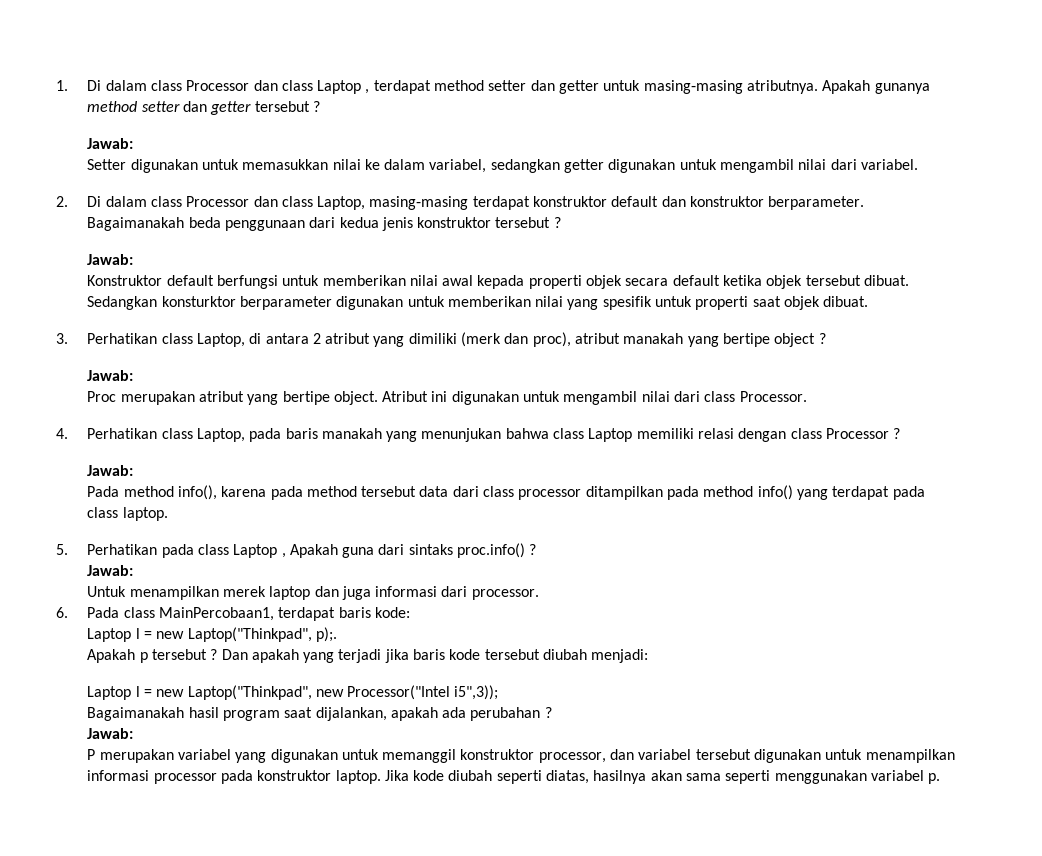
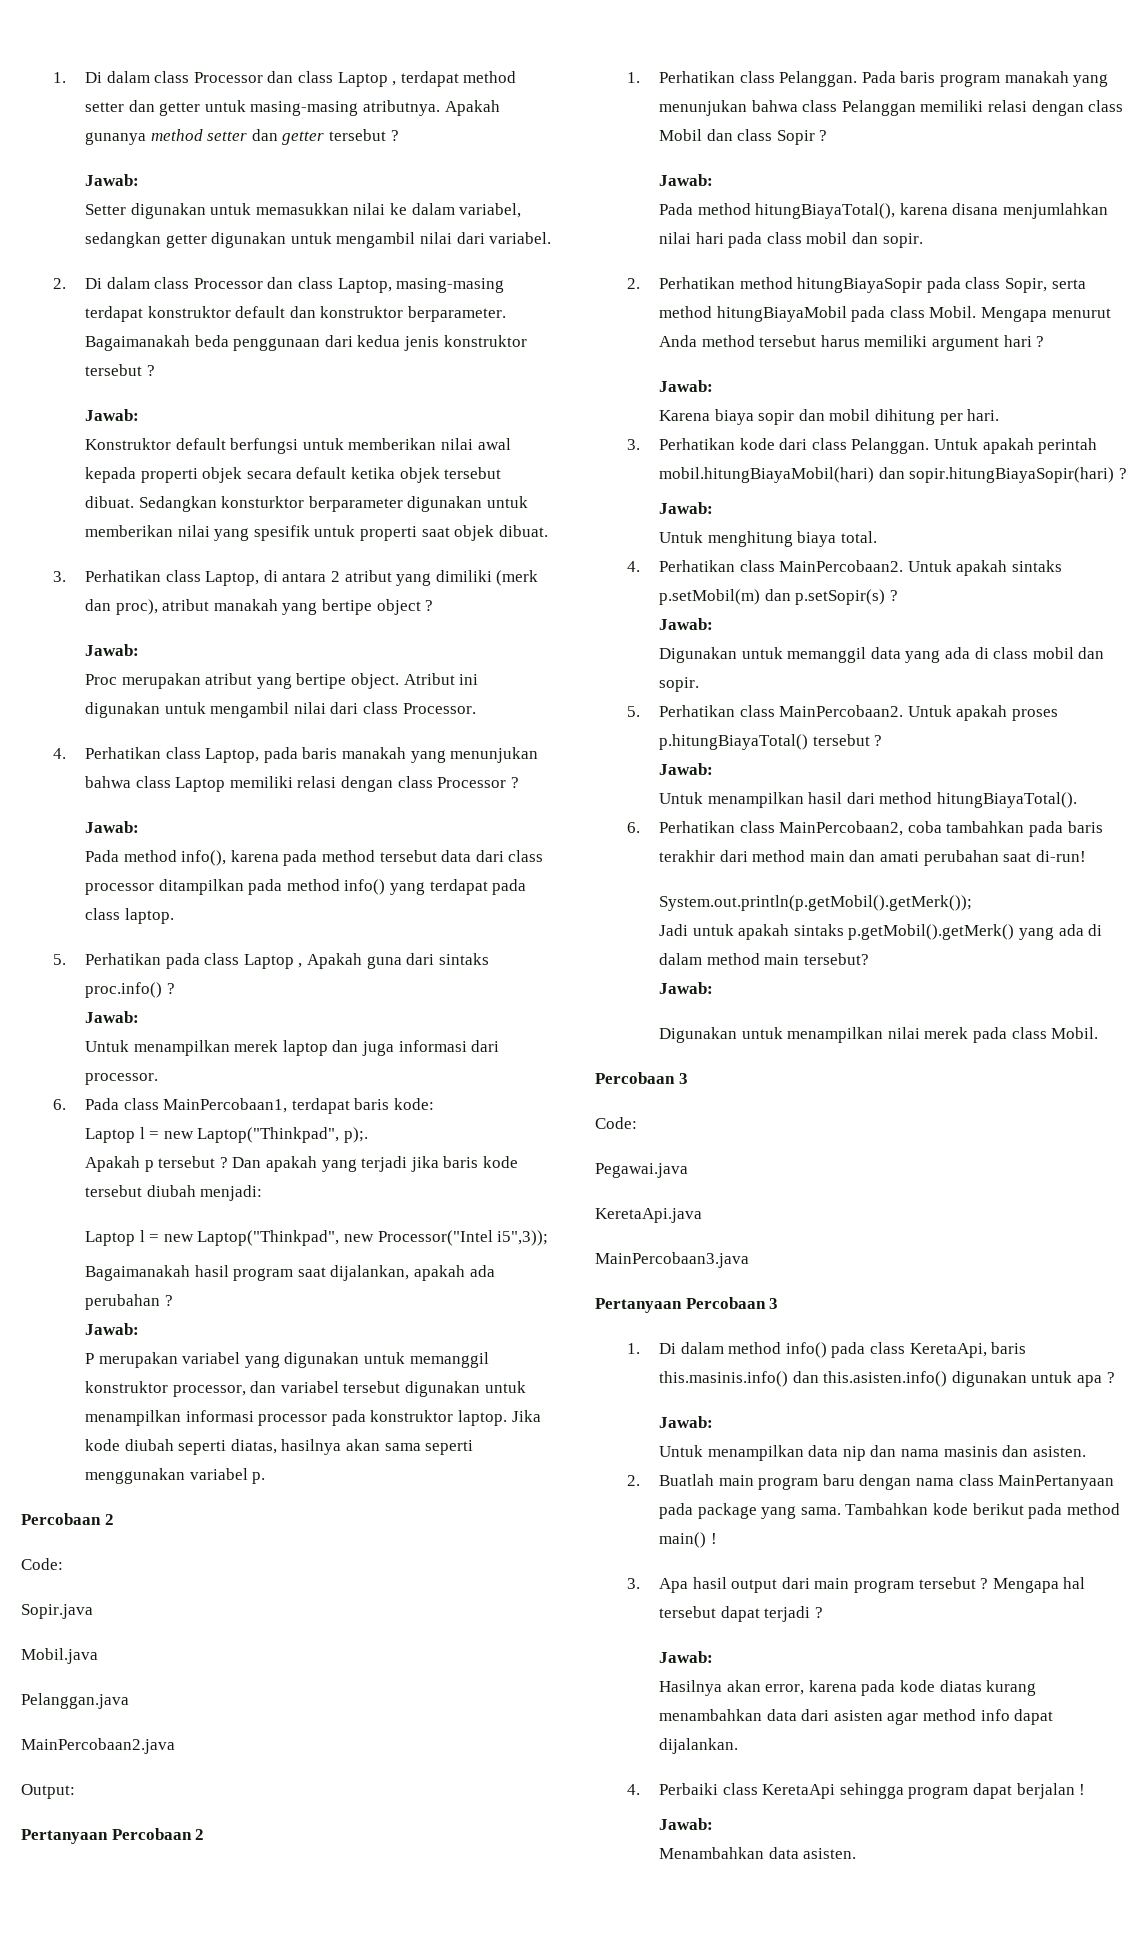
  Jika kode diubah seperti diatas, hasilnya akan sama seperti menggunakan variabel p.
+ Percobaan 2
+ Code:
+ Sopir.java
+ Mobil.java
+ Pelanggan.java
+ MainPercobaan2.java
+ Output:
+ Pertanyaan Percobaan 2
+ 1. Perhatikan class Pelanggan. Pada baris program manakah yang menunjukan bahwa class Pelanggan memiliki relasi dengan class Mobil dan class Sopir ?
+ Jawab:
+ Pada method hitungBiayaTotal(), karena disana menjumlahkan nilai hari pada class mobil dan sopir.
+ 2. Perhatikan method hitungBiayaSopir pada class Sopir, serta method hitungBiayaMobil pada class Mobil. Mengapa menurut Anda method tersebut harus memiliki argument hari ?
+ Jawab:
+ Karena biaya sopir dan mobil dihitung per hari.
+ 3. Perhatikan kode dari class Pelanggan. Untuk apakah perintah mobil.hitungBiayaMobil(hari) dan sopir.hitungBiayaSopir(hari) ?
+ Jawab:
+ Untuk menghitung biaya total.
+ 4. Perhatikan class MainPercobaan2. Untuk apakah sintaks p.setMobil(m) dan p.setSopir(s) ?
+ Jawab:
+ Digunakan untuk memanggil data yang ada di class mobil dan sopir.
+ 5. Perhatikan class MainPercobaan2. Untuk apakah proses p.hitungBiayaTotal() tersebut ?
+ Jawab:
+ Untuk menampilkan hasil dari method hitungBiayaTotal().
+ 6. Perhatikan class MainPercobaan2, coba tambahkan pada baris terakhir dari method main dan amati perubahan saat di‐run!
+ System.out.println(p.getMobil().getMerk());
+ Jadi untuk apakah sintaks p.getMobil().getMerk() yang ada di dalam method main tersebut?
+ Jawab:
+ Digunakan untuk menampilkan nilai merek pada class Mobil.
+ Percobaan 3
+ Code:
+ Pegawai.java
+ KeretaApi.java
+ MainPercobaan3.java
+ Pertanyaan Percobaan 3
+ 1. Di dalam method info() pada class KeretaApi, baris this.masinis.info() dan this.asisten.info() digunakan untuk apa ?
+ Jawab:
+ Untuk menampilkan data nip dan nama masinis dan asisten.
+ 2. Buatlah main program baru dengan nama class MainPertanyaan pada package yang sama. Tambahkan kode berikut pada method main() !
+ 3. Apa hasil output dari main program tersebut ? Mengapa hal tersebut dapat terjadi ?
+ Jawab:
+ Hasilnya akan error, karena pada kode diatas kurang menambahkan data dari asisten agar method info dapat dijalankan.
+ 4. Perbaiki class KeretaApi sehingga program dapat berjalan !
+ Jawab:
+ Menambahkan data asisten.

